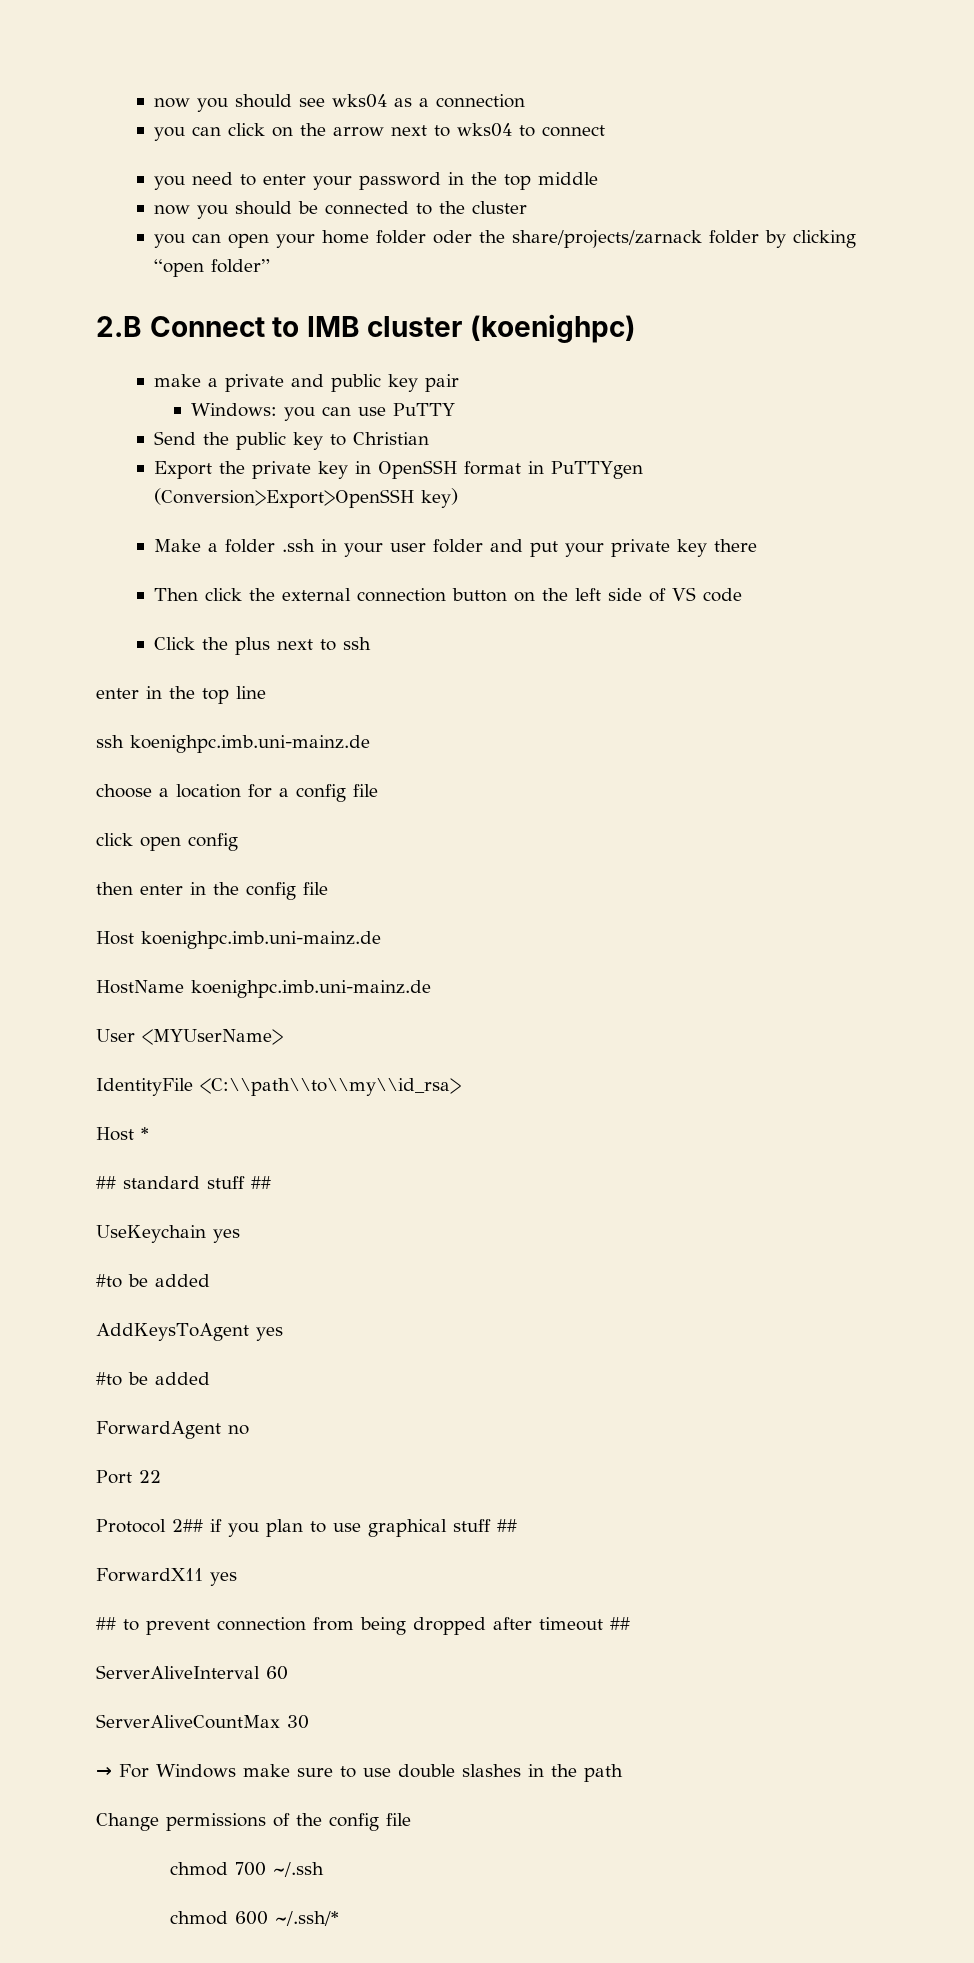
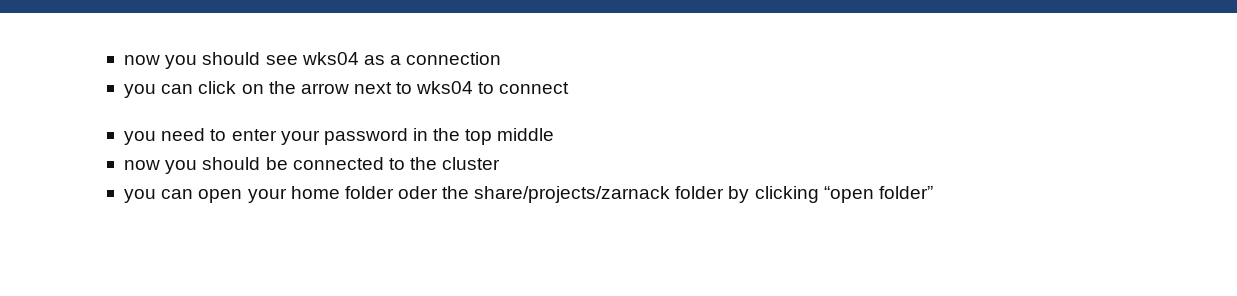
- 2.B Connect to IMB cluster (koenighpc)
- make a private and public key pair
- Windows: you can use PuTTY
- Send the public key to Christian
- Export the private key in OpenSSH format in PuTTYgen (Conversion>Export>OpenSSH key)
- Make a folder .ssh in your user folder and put your private key there
- Then click the external connection button on the left side of VS code
- Click the plus next to ssh
- enter in the top line
- ssh koenighpc.imb.uni-mainz.de
- choose a location for a config file
- click open config
- then enter in the config file
- Host koenighpc.imb.uni-mainz.de
- HostName koenighpc.imb.uni-mainz.de
- User <MYUserName>
- IdentityFile <C:\\path\\to\\my\\id_rsa>
- Host *
- ## standard stuff ##
- UseKeychain yes
- #to be added
- AddKeysToAgent yes
- #to be added
- ForwardAgent no
- Port 22
- Protocol 2## if you plan to use graphical stuff ##
- ForwardX11 yes
- ## to prevent connection from being dropped after timeout ##
- ServerAliveInterval 60
- ServerAliveCountMax 30
- → For Windows make sure to use double slashes in the path
- Change permissions of the config file
- chmod 700 ~/.ssh
- chmod 600 ~/.ssh/*

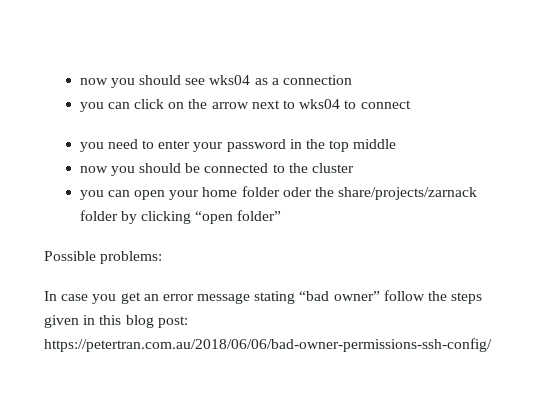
+ Possible problems:
+ In case you get an error message stating “bad owner” follow the steps given in this blog post: https://petertran.com.au/2018/06/06/bad-owner-permissions-ssh-config/

